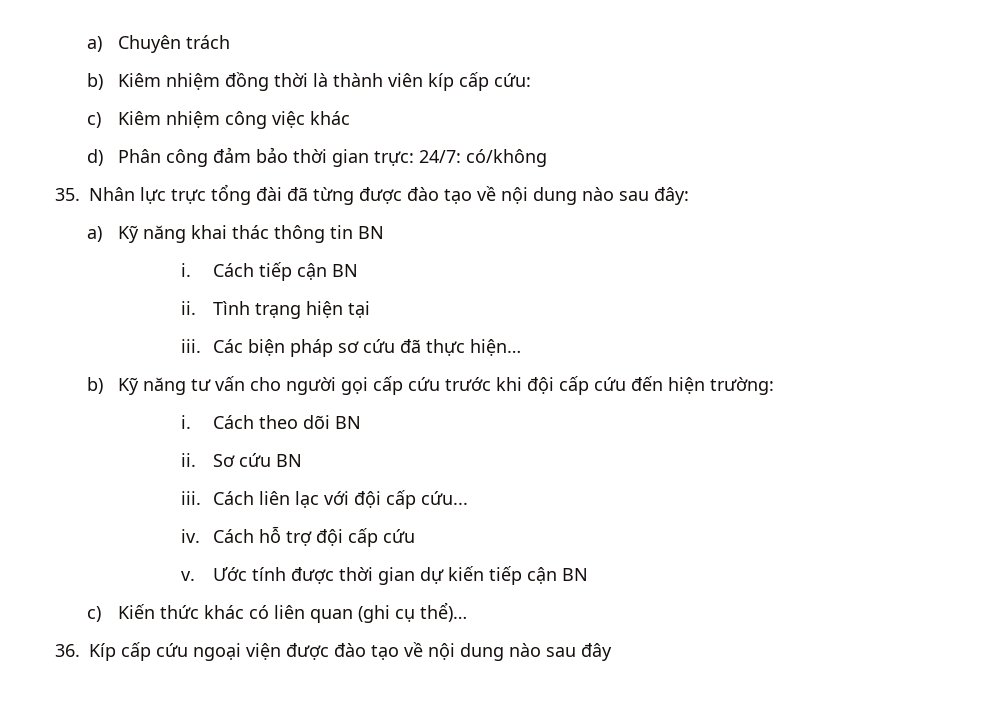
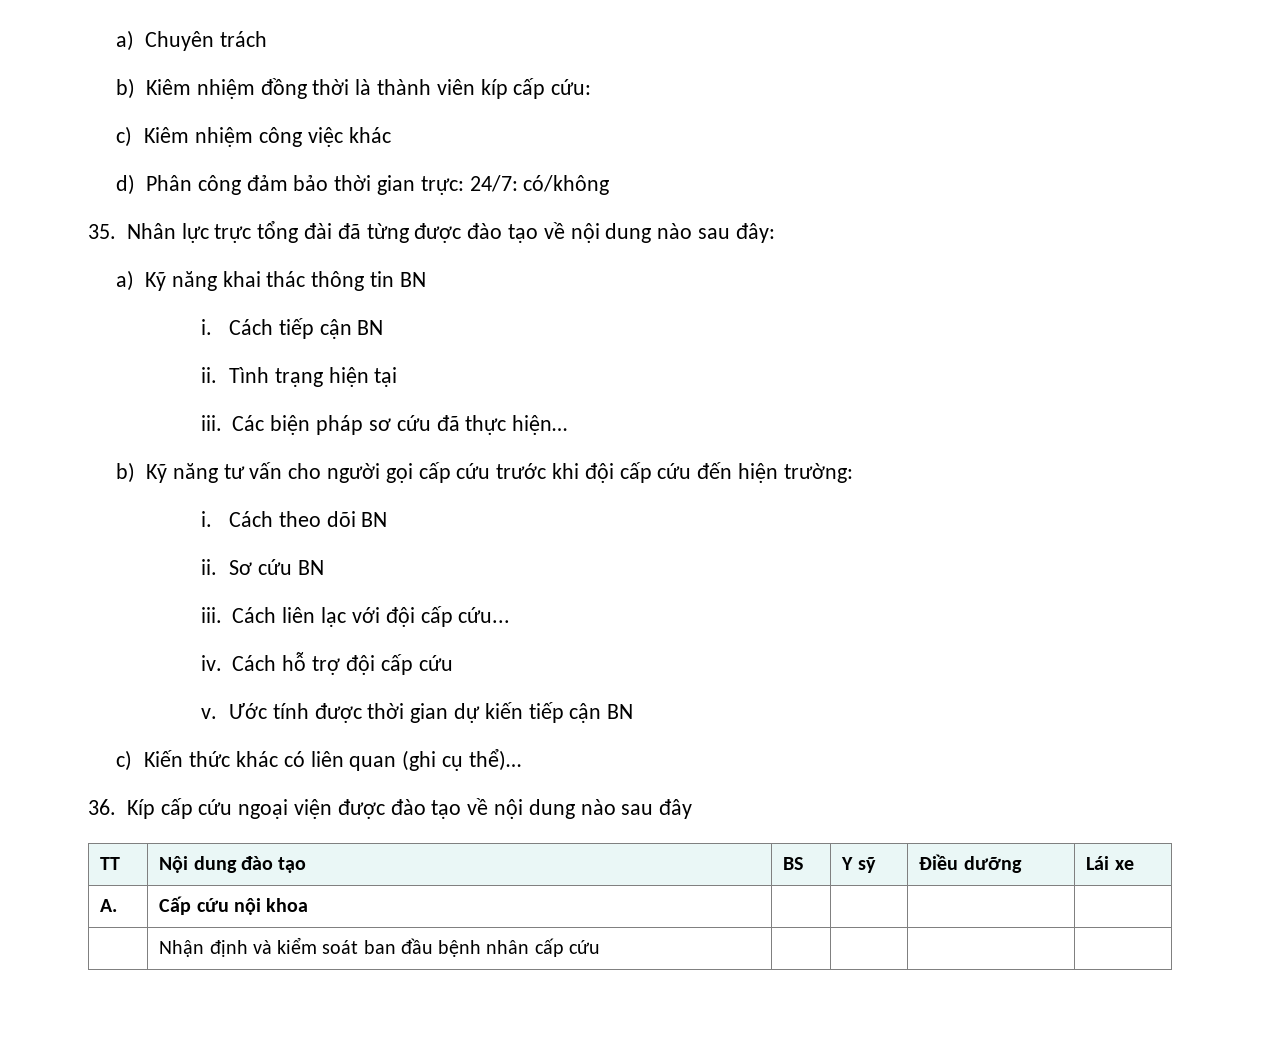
+ TT | Nội dung đào tạo | BS | Y sỹ | Điều dưỡng | Lái xe
+ A. | Cấp cứu nội khoa | | | |
+ | Nhận định và kiểm soát ban đầu bệnh nhân cấp cứu | | | |

